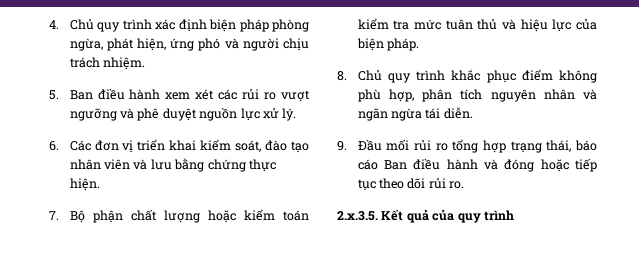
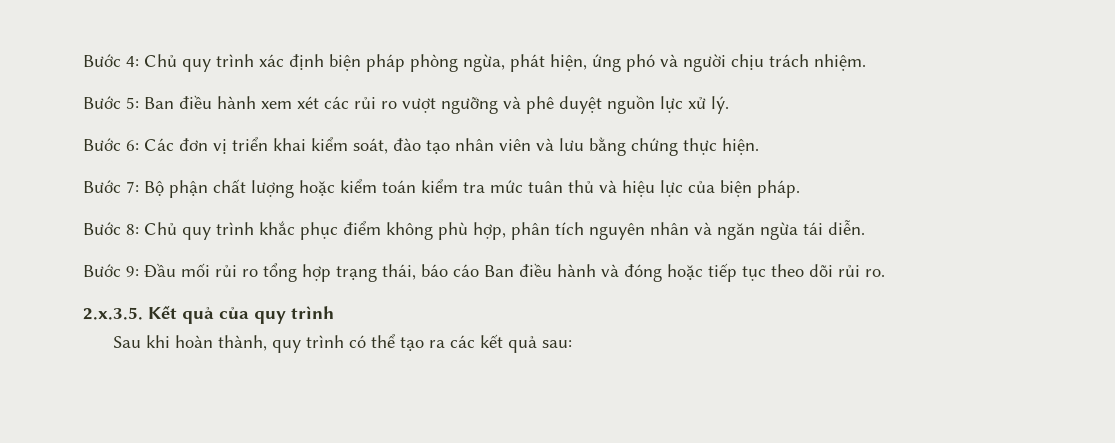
- 4. Chủ quy trình xác định biện pháp phòng ngừa, phát hiện, ứng phó và người chịu trách nhiệm.
+ Bước 4: Chủ quy trình xác định biện pháp phòng ngừa, phát hiện, ứng phó và người chịu trách nhiệm.
- 5. Ban điều hành xem xét các rủi ro vượt ngưỡng và phê duyệt nguồn lực xử lý.
+ Bước 5: Ban điều hành xem xét các rủi ro vượt ngưỡng và phê duyệt nguồn lực xử lý.
- 6. Các đơn vị triển khai kiểm soát, đào tạo nhân viên và lưu bằng chứng thực hiện.
+ Bước 6: Các đơn vị triển khai kiểm soát, đào tạo nhân viên và lưu bằng chứng thực hiện.
- 7. Bộ phận chất lượng hoặc kiểm toán kiểm tra mức tuân thủ và hiệu lực của biện pháp.
+ Bước 7: Bộ phận chất lượng hoặc kiểm toán kiểm tra mức tuân thủ và hiệu lực của biện pháp.
- 8. Chủ quy trình khắc phục điểm không phù hợp, phân tích nguyên nhân và ngăn ngừa tái diễn.
+ Bước 8: Chủ quy trình khắc phục điểm không phù hợp, phân tích nguyên nhân và ngăn ngừa tái diễn.
- 9. Đầu mối rủi ro tổng hợp trạng thái, báo cáo Ban điều hành và đóng hoặc tiếp tục theo dõi rủi ro.
+ Bước 9: Đầu mối rủi ro tổng hợp trạng thái, báo cáo Ban điều hành và đóng hoặc tiếp tục theo dõi rủi ro.
+ Sau khi hoàn thành, quy trình có thể tạo ra các kết quả sau:

